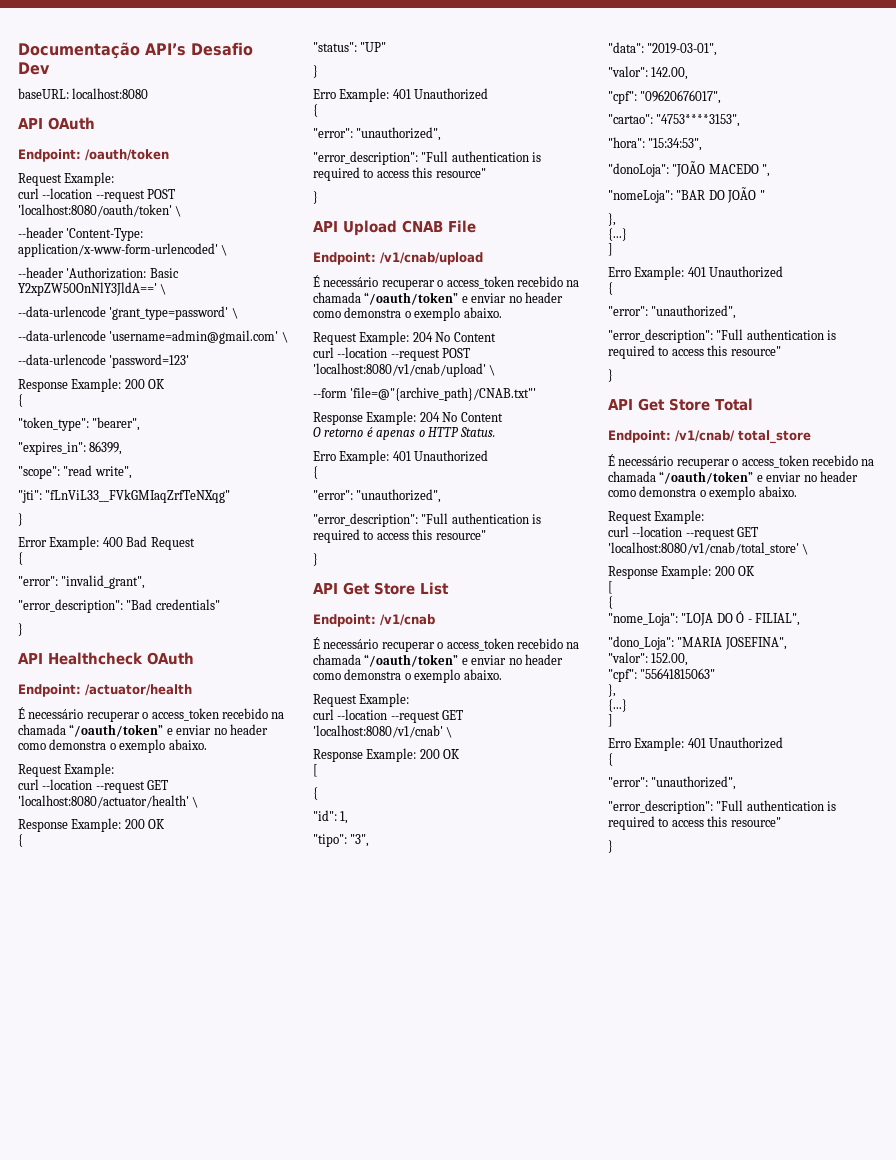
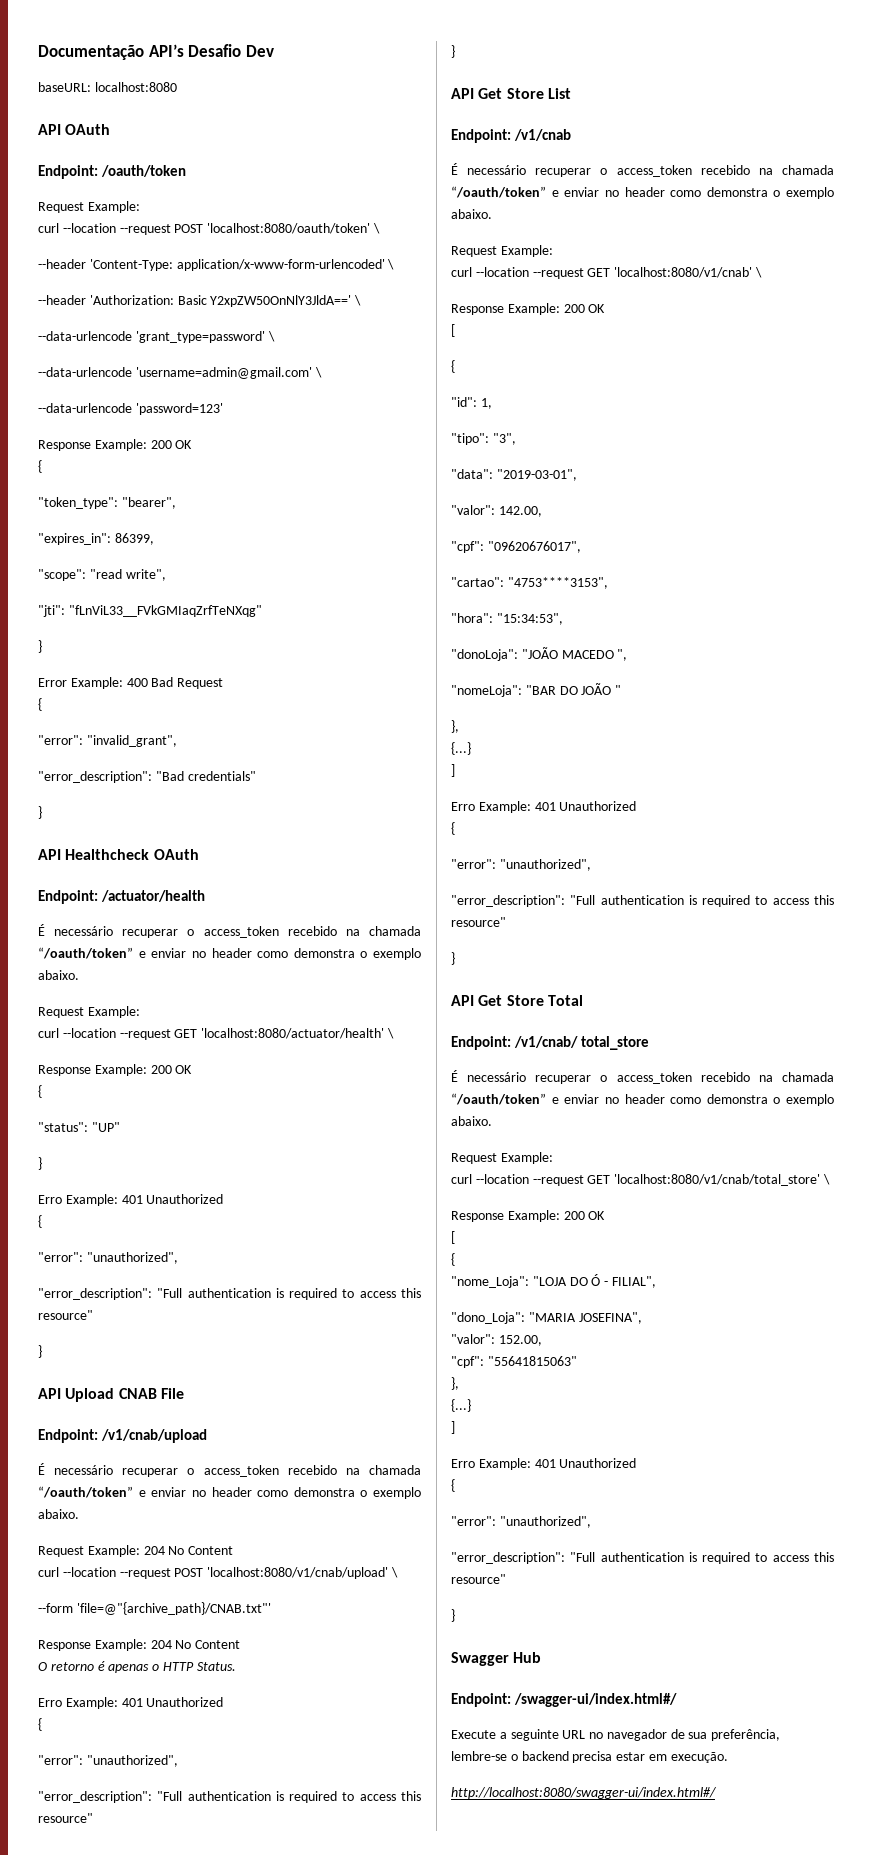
+ Swagger Hub
+ Endpoint: /swagger-ui/index.html#/
+ Execute a seguinte URL no navegador de sua preferência, lembre-se o backend precisa estar em execução.
+ http://localhost:8080/swagger-ui/index.html#/

